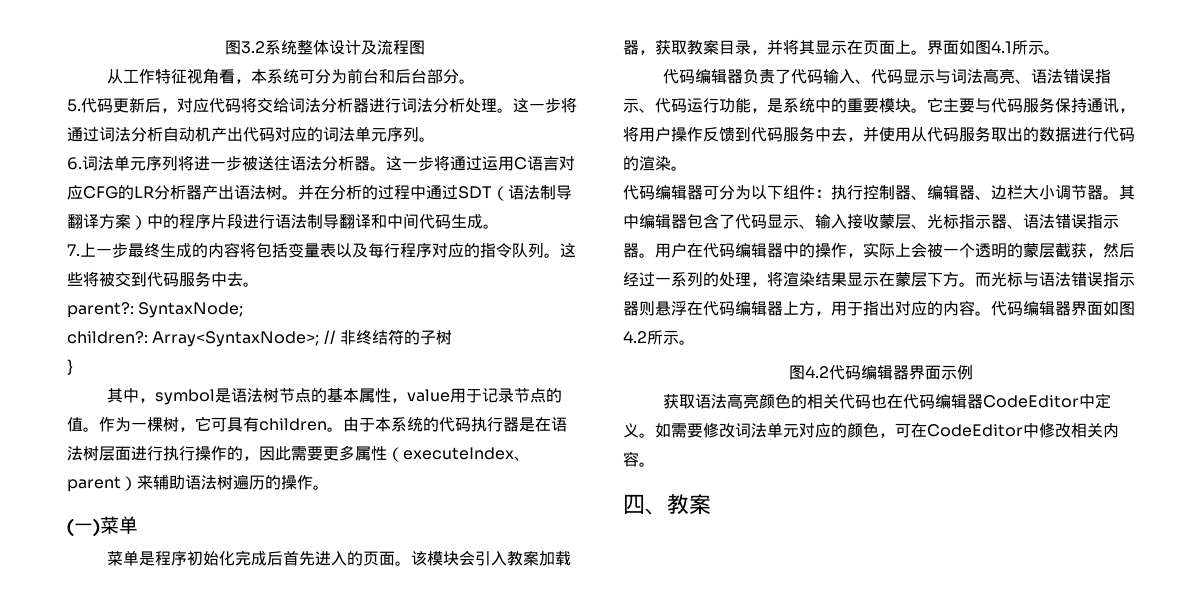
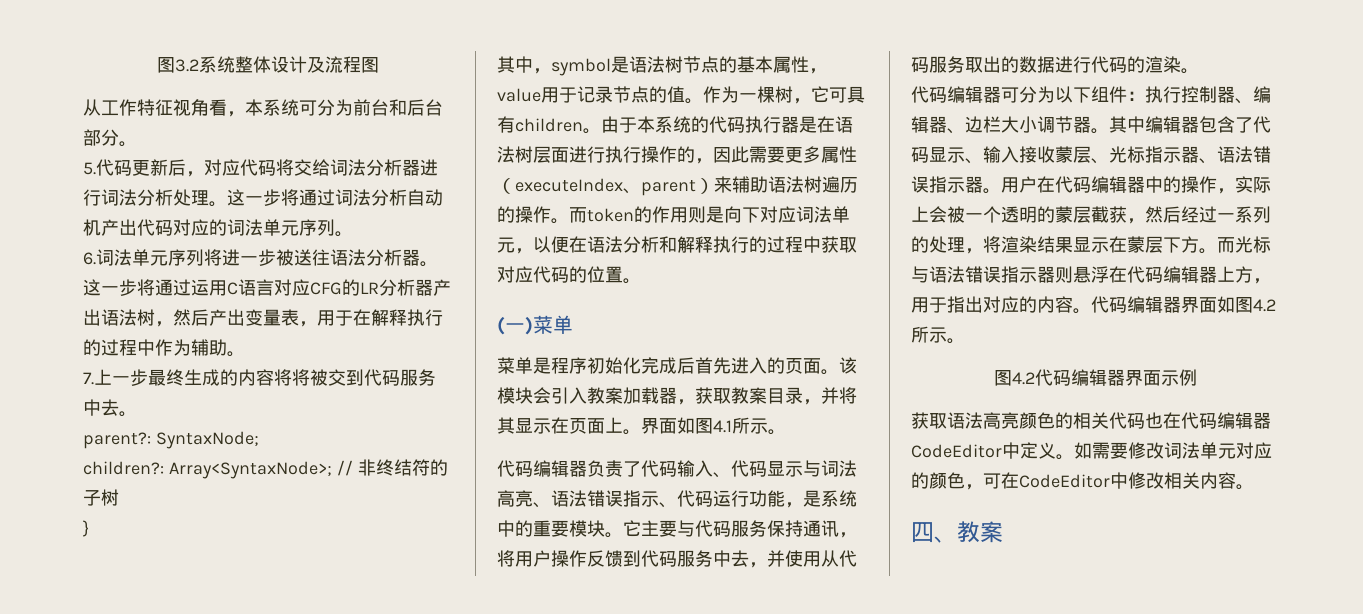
- 这一步将通过运用C语言对应CFG的LR分析器产出语法树。并在分析的过程中通过SDT（语法制导翻译方案）中的程序片段进行语法制导翻译和中间代码生成。
+ 这一步将通过运用C语言对应CFG的LR分析器产出语法树，然后产出变量表，用于在解释执行的过程中作为辅助。
- 7.上一步最终生成的内容将包括变量表以及每行程序对应的指令队列。这些将被交到代码服务中去。
+ 7.上一步最终生成的内容将将被交到代码服务中去。
+ 而token的作用则是向下对应词法单元，以便在语法分析和解释执行的过程中获取对应代码的位置。

